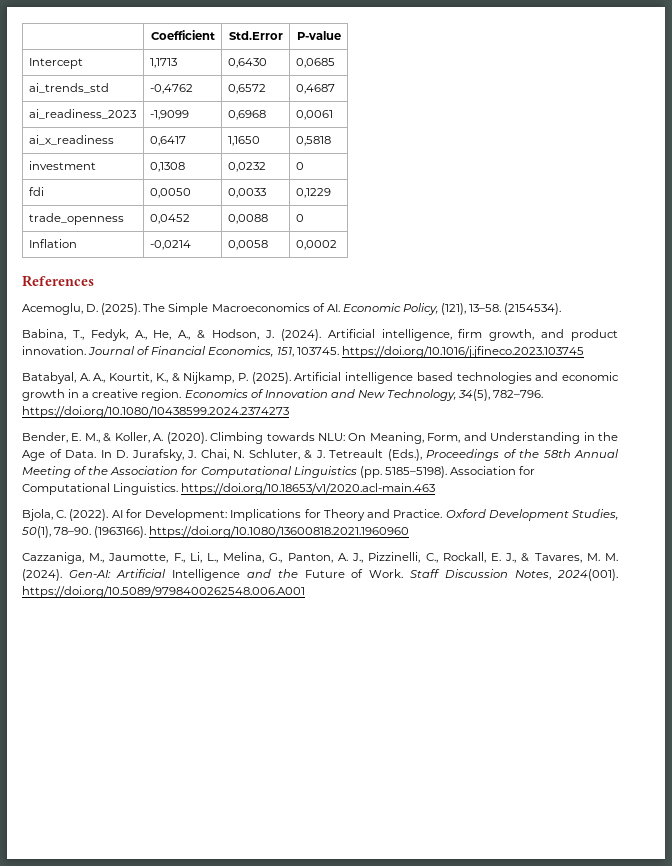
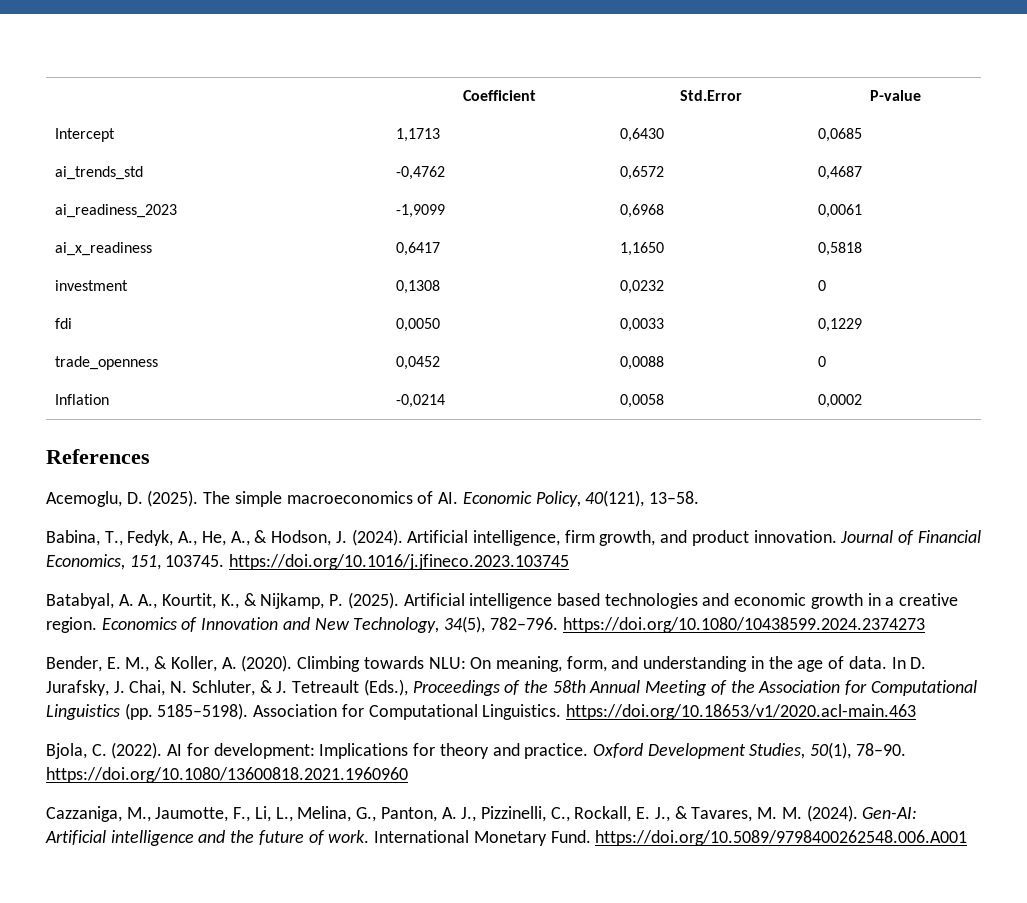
- The Simple Macroeconomics of AI. Economic Policy, (121), 13–58. (2154534).
+ The simple macroeconomics of AI. Economic Policy, 40(121), 13–58.
- Climbing towards NLU: On Meaning, Form, and Understanding in the Age of Data.
+ Climbing towards NLU: On meaning, form, and understanding in the age of data.
- AI for Development: Implications for Theory and Practice.
+ AI for development: Implications for theory and practice.
- Oxford Development Studies, 50(1), 78–90. (1963166). https://doi.org/10.1080/13600818.2021.1960960
+ Oxford Development Studies, 50(1), 78–90. https://doi.org/10.1080/13600818.2021.1960960
- Gen-AI: Artificial Intelligence and the Future of Work. Staff Discussion Notes, 2024(001). https://doi.org/10.5089/9798400262548.006.A001
+ Gen-AI: Artificial intelligence and the future of work. International Monetary Fund. https://doi.org/10.5089/9798400262548.006.A001

